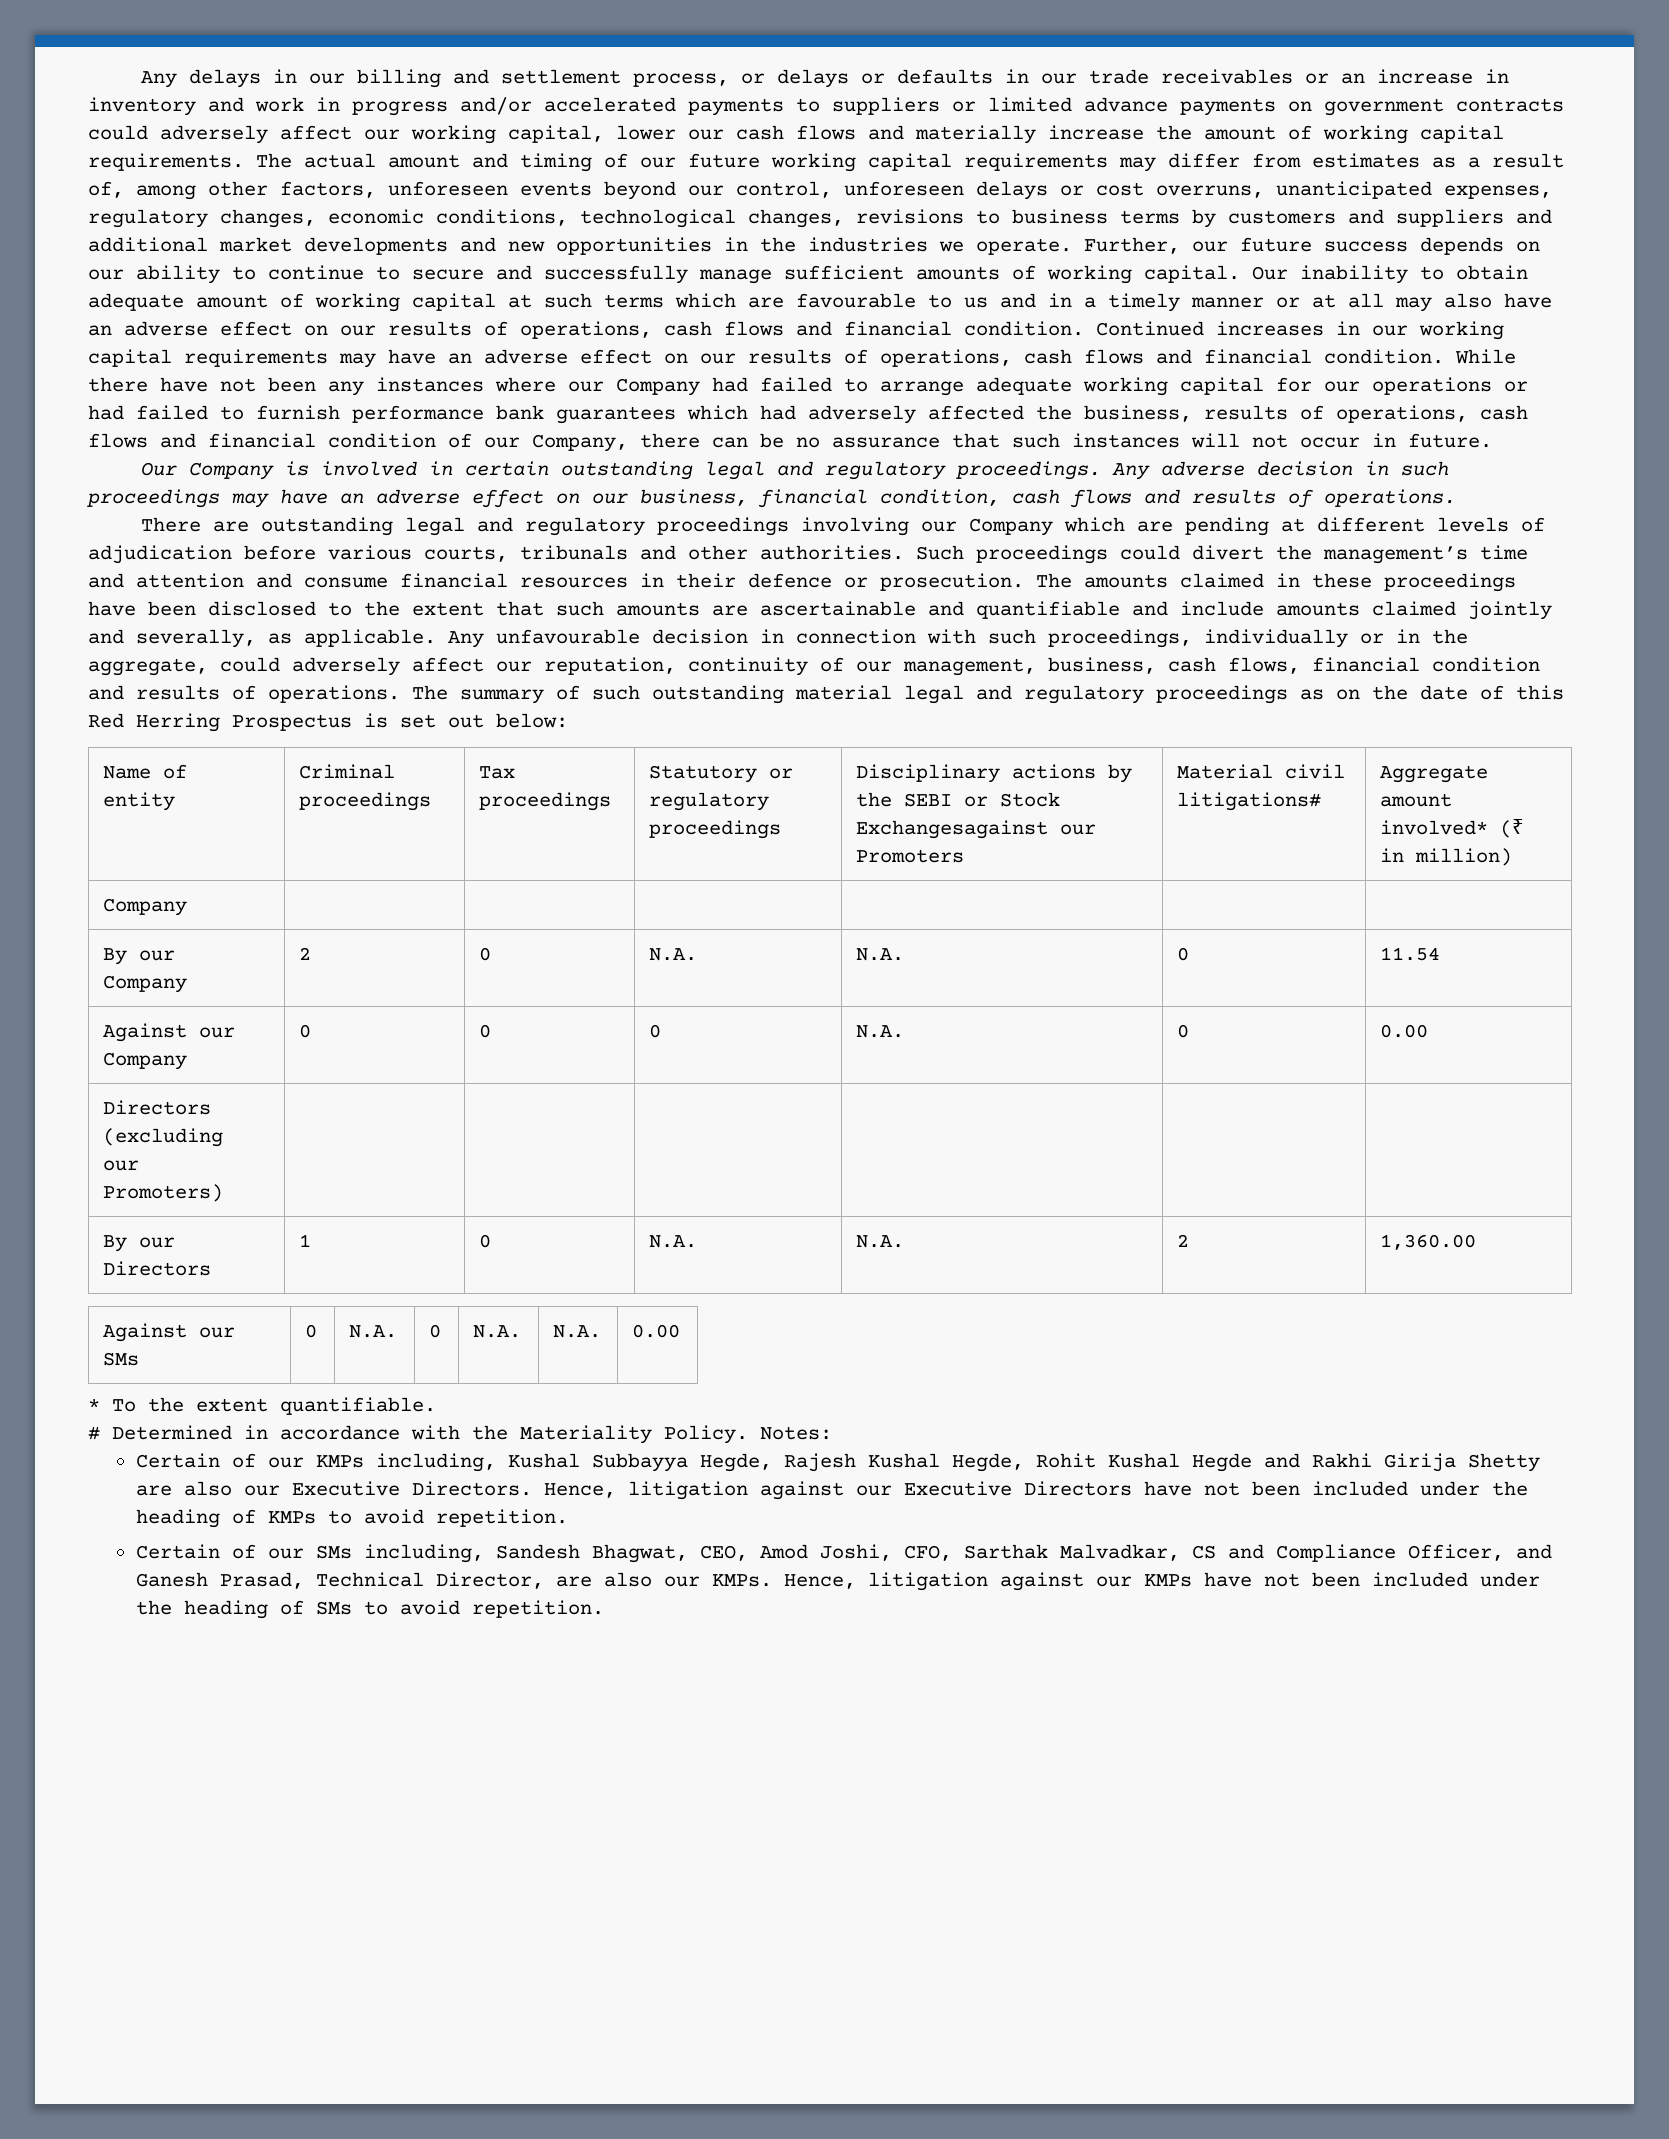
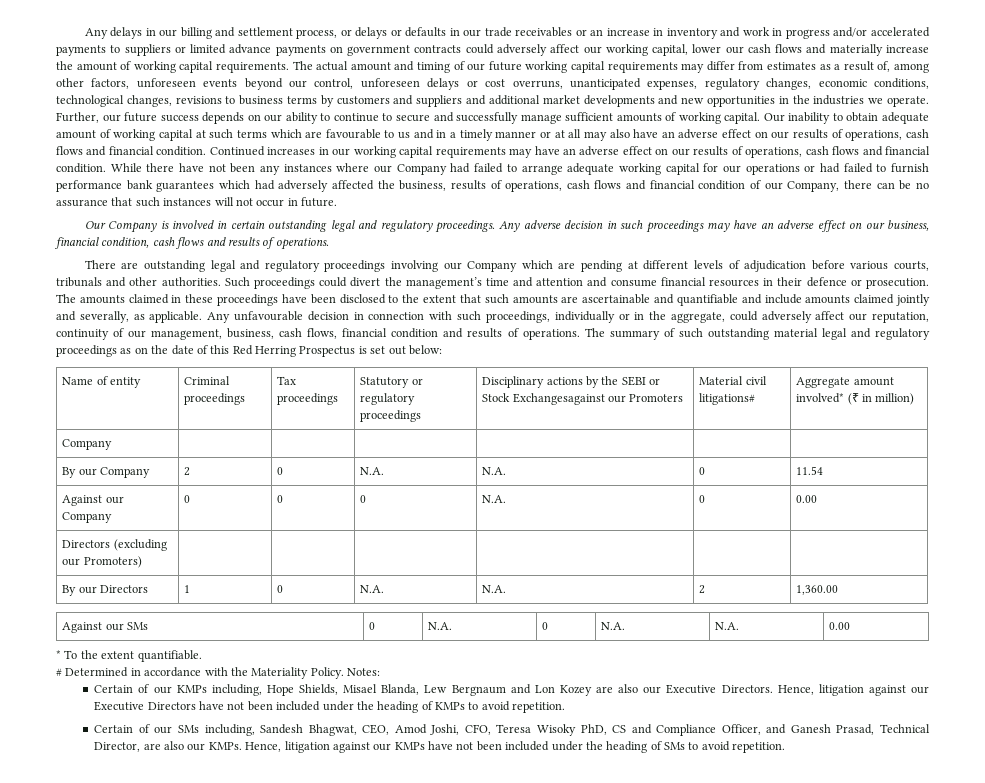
- Certain of our KMPs including, Kushal Subbayya Hegde, Rajesh Kushal Hegde, Rohit Kushal Hegde and Rakhi Girija Shetty are also our Executive Directors.
+ Certain of our KMPs including, Hope Shields, Misael Blanda, Lew Bergnaum and Lon Kozey are also our Executive Directors.
- Certain of our SMs including, Sandesh Bhagwat, CEO, Amod Joshi, CFO, Sarthak Malvadkar, CS and Compliance Officer, and Ganesh Prasad, Technical Director, are also our KMPs.
+ Certain of our SMs including, Sandesh Bhagwat, CEO, Amod Joshi, CFO, Teresa Wisoky PhD, CS and Compliance Officer, and Ganesh Prasad, Technical Director, are also our KMPs.

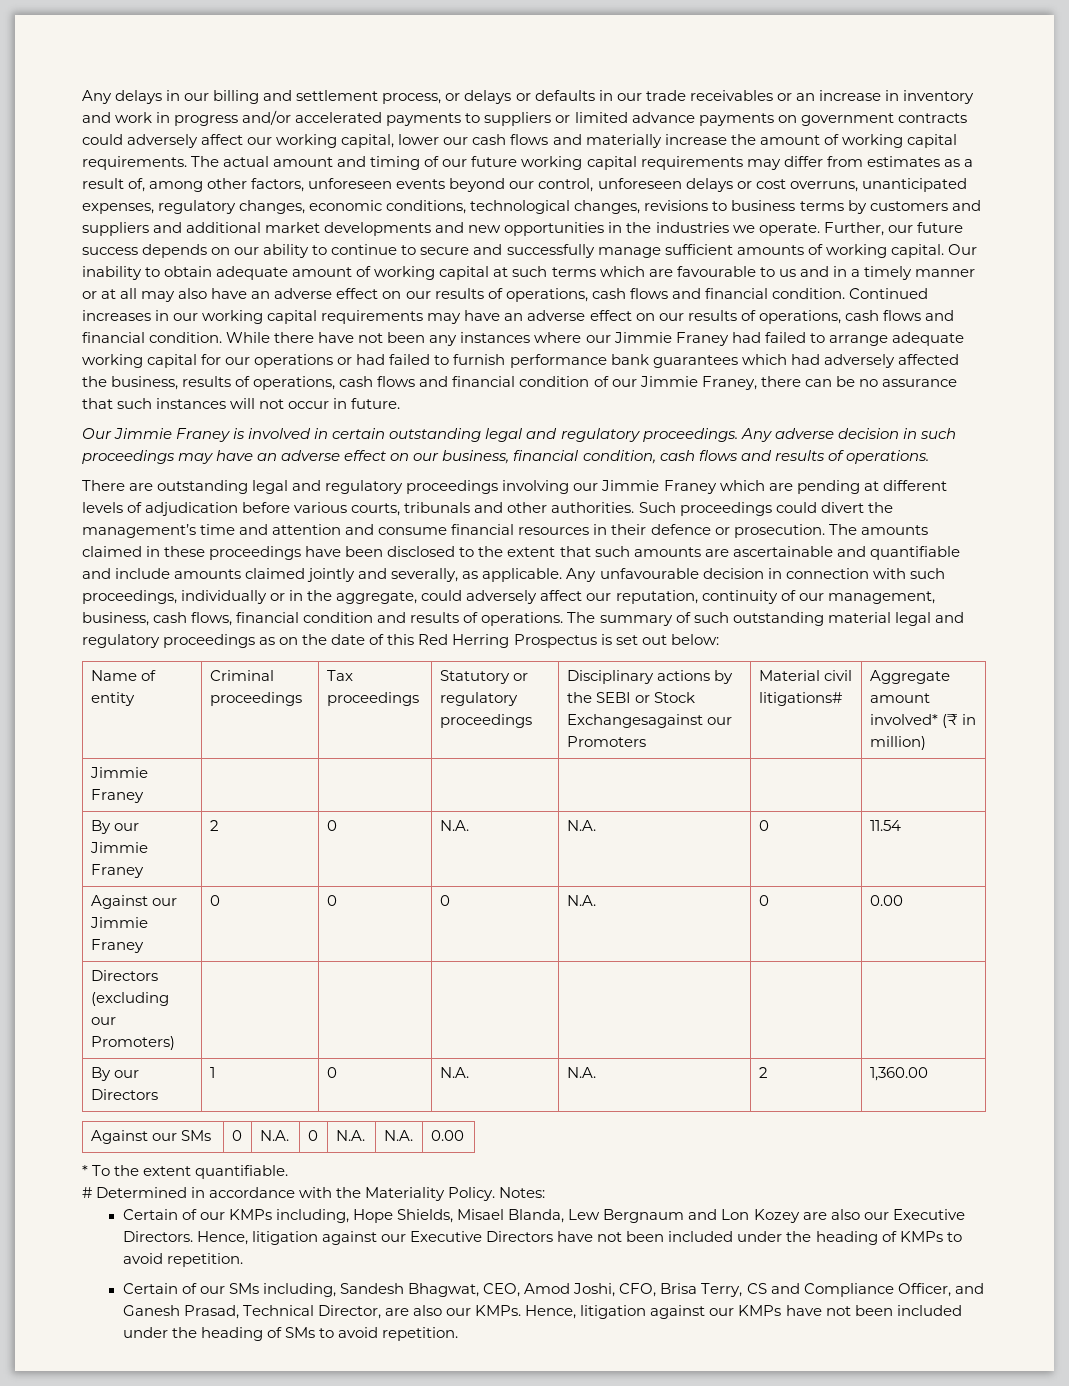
- While there have not been any instances where our Company had failed to arrange adequate working capital for our operations or had failed to furnish performance bank guarantees which had adversely affected the business, results of operations, cash flows and financial condition of our Company, there can be no assurance that such instances will not occur in future.
+ While there have not been any instances where our Jimmie Franey had failed to arrange adequate working capital for our operations or had failed to furnish performance bank guarantees which had adversely affected the business, results of operations, cash flows and financial condition of our Jimmie Franey, there can be no assurance that such instances will not occur in future.
- Our Company is involved in certain outstanding legal and regulatory proceedings.
+ Our Jimmie Franey is involved in certain outstanding legal and regulatory proceedings.
- There are outstanding legal and regulatory proceedings involving our Company which are pending at different levels of adjudication before various courts, tribunals and other authorities.
+ There are outstanding legal and regulatory proceedings involving our Jimmie Franey which are pending at different levels of adjudication before various courts, tribunals and other authorities.
- Company | | | | | |
- By our Company | 2 | 0 | N.A. | N.A. | 0 | 11.54
+ Jimmie Franey | | | | | |
+ By our Jimmie Franey | 2 | 0 | N.A. | N.A. | 0 | 11.54
- Against our Company | 0 | 0 | 0 | N.A. | 0 | 0.00
+ Against our Jimmie Franey | 0 | 0 | 0 | N.A. | 0 | 0.00
- Certain of our SMs including, Sandesh Bhagwat, CEO, Amod Joshi, CFO, Teresa Wisoky PhD, CS and Compliance Officer, and Ganesh Prasad, Technical Director, are also our KMPs.
+ Certain of our SMs including, Sandesh Bhagwat, CEO, Amod Joshi, CFO, Brisa Terry, CS and Compliance Officer, and Ganesh Prasad, Technical Director, are also our KMPs.

